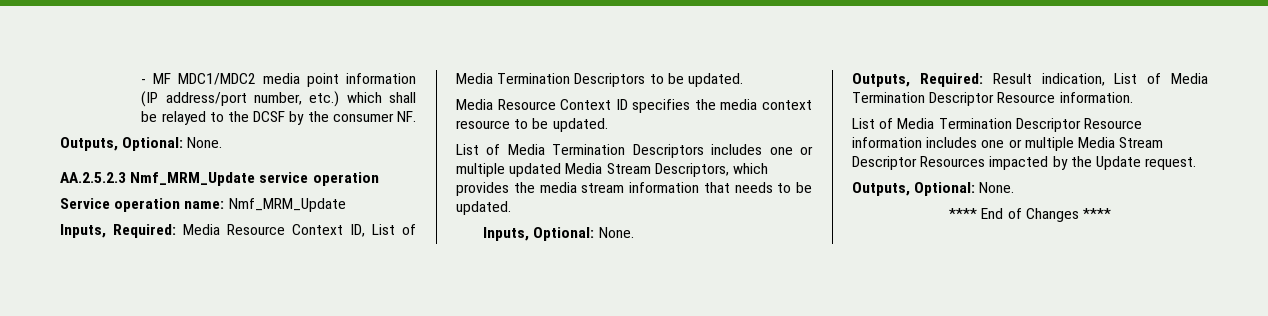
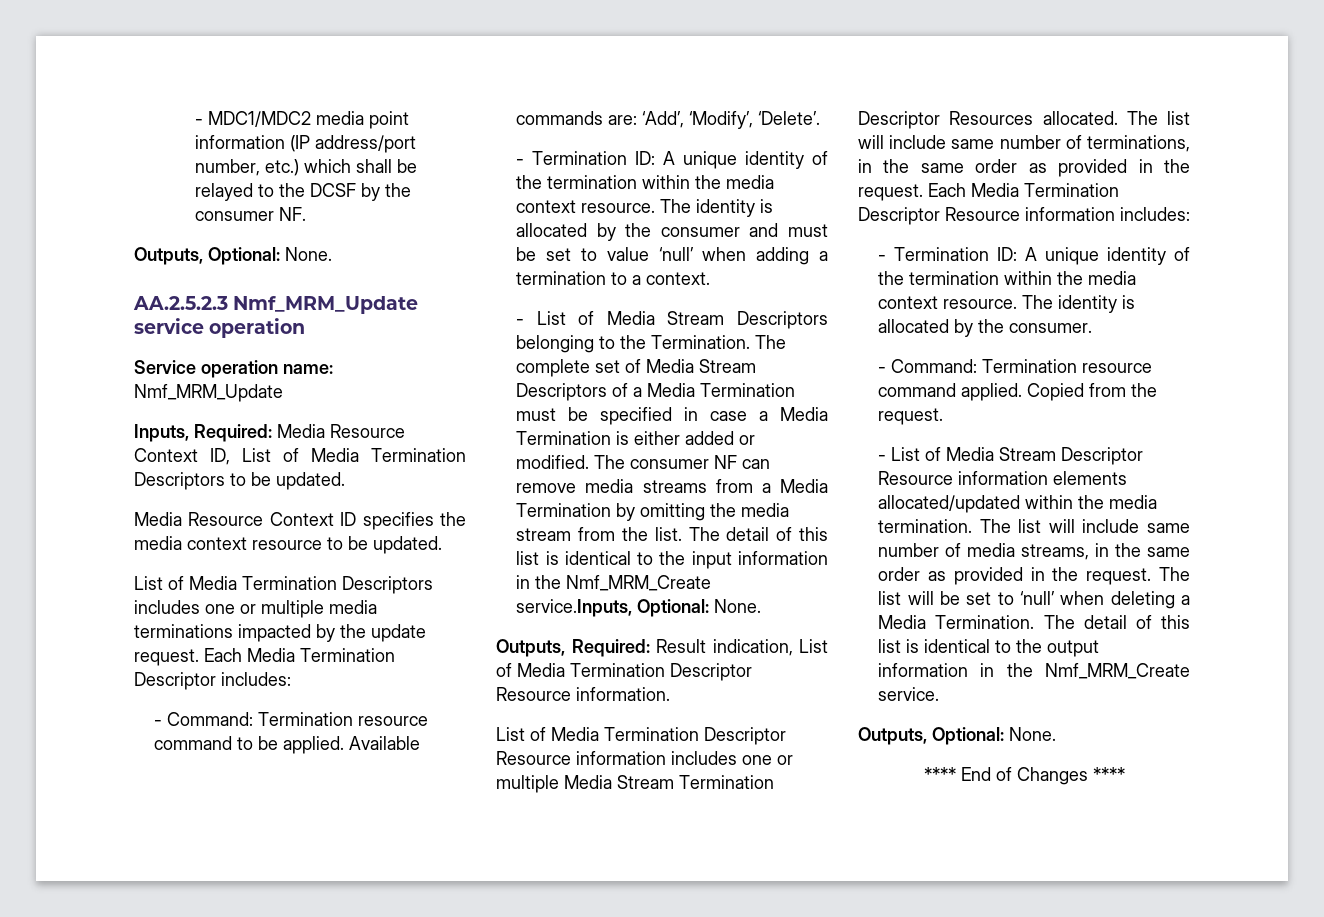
- - MF MDC1/MDC2 media point information (IP address/port number, etc.) which shall be relayed to the DCSF by the consumer NF.
+ - MDC1/MDC2 media point information (IP address/port number, etc.) which shall be relayed to the DCSF by the consumer NF.
- List of Media Termination Descriptors includes one or multiple updated Media Stream Descriptors, which provides the media stream information that needs to be updated.
- Inputs, Optional: None.
+ List of Media Termination Descriptors includes one or multiple media terminations impacted by the update request. Each Media Termination Descriptor includes:
+ - Command: Termination resource command to be applied. Available commands are: ‘Add’, ‘Modify’, ‘Delete’.
+ - Termination ID: A unique identity of the termination within the media context resource. The identity is allocated by the consumer and must be set to value ‘null’ when adding a termination to a context.
+ - List of Media Stream Descriptors belonging to the Termination. The complete set of Media Stream Descriptors of a Media Termination must be specified in case a Media Termination is either added or modified. The consumer NF can remove media streams from a Media Termination by omitting the media stream from the list. The detail of this list is identical to the input information in the Nmf_MRM_Create service.Inputs, Optional: None.
- List of Media Termination Descriptor Resource information includes one or multiple Media Stream Descriptor Resources impacted by the Update request.
+ List of Media Termination Descriptor Resource information includes one or multiple Media Stream Termination Descriptor Resources allocated. The list will include same number of terminations, in the same order as provided in the request. Each Media Termination Descriptor Resource information includes:
+ - Termination ID: A unique identity of the termination within the media context resource. The identity is allocated by the consumer.
+ - Command: Termination resource command applied. Copied from the request.
+ - List of Media Stream Descriptor Resource information elements allocated/updated within the media termination. The list will include same number of media streams, in the same order as provided in the request. The list will be set to ‘null’ when deleting a Media Termination. The detail of this list is identical to the output information in the Nmf_MRM_Create service.

